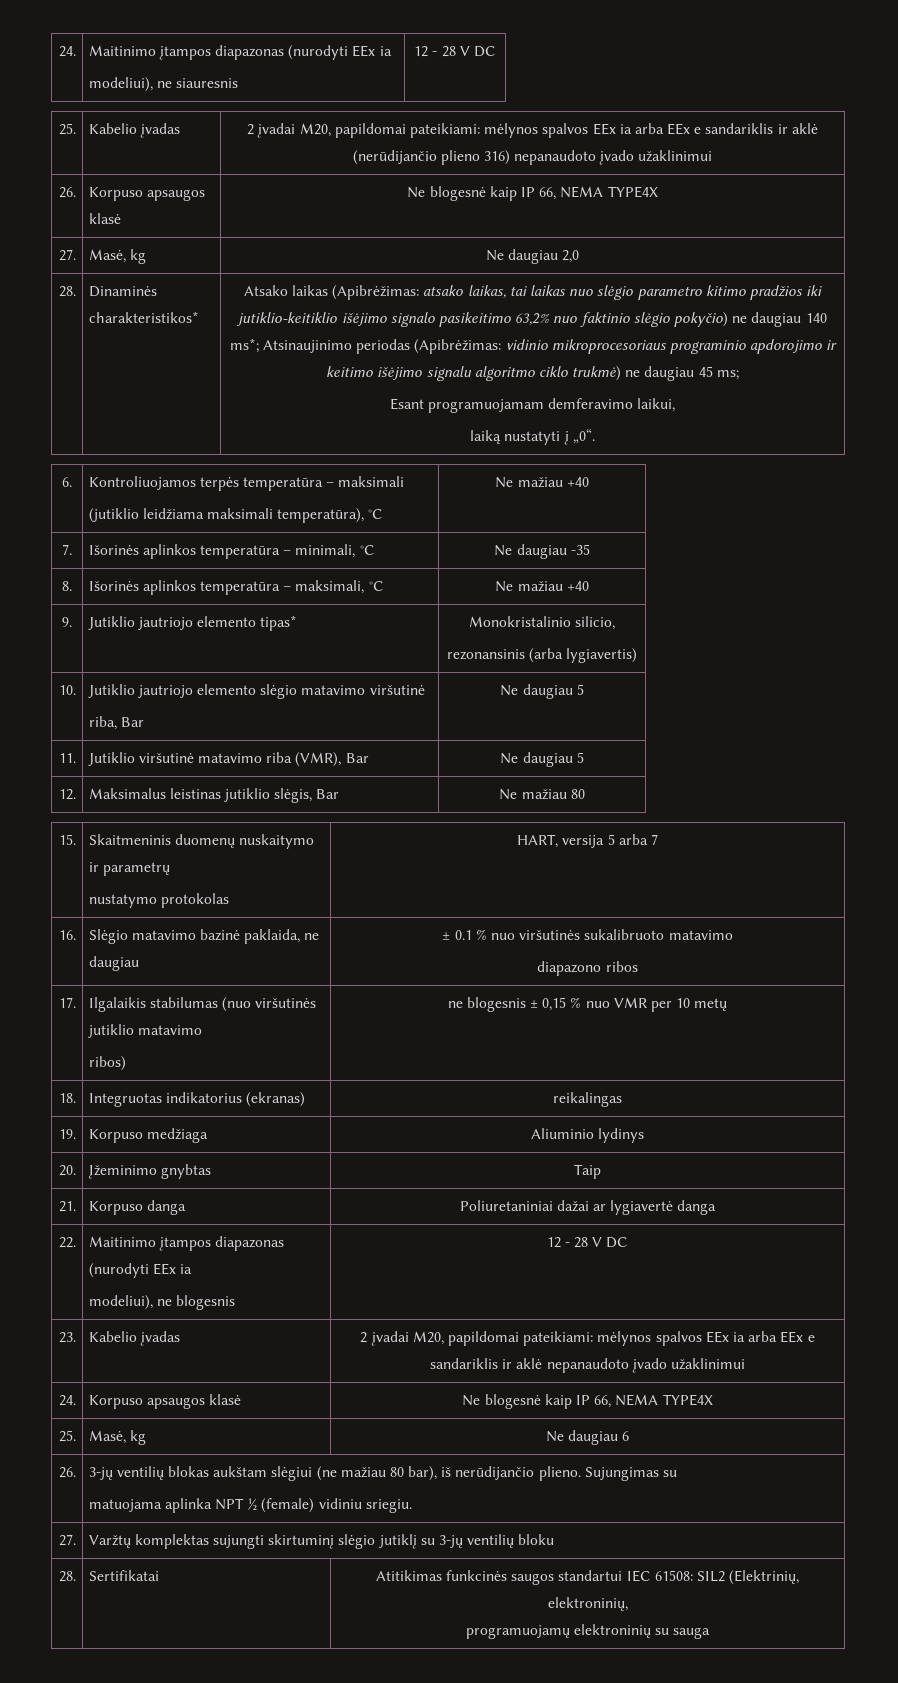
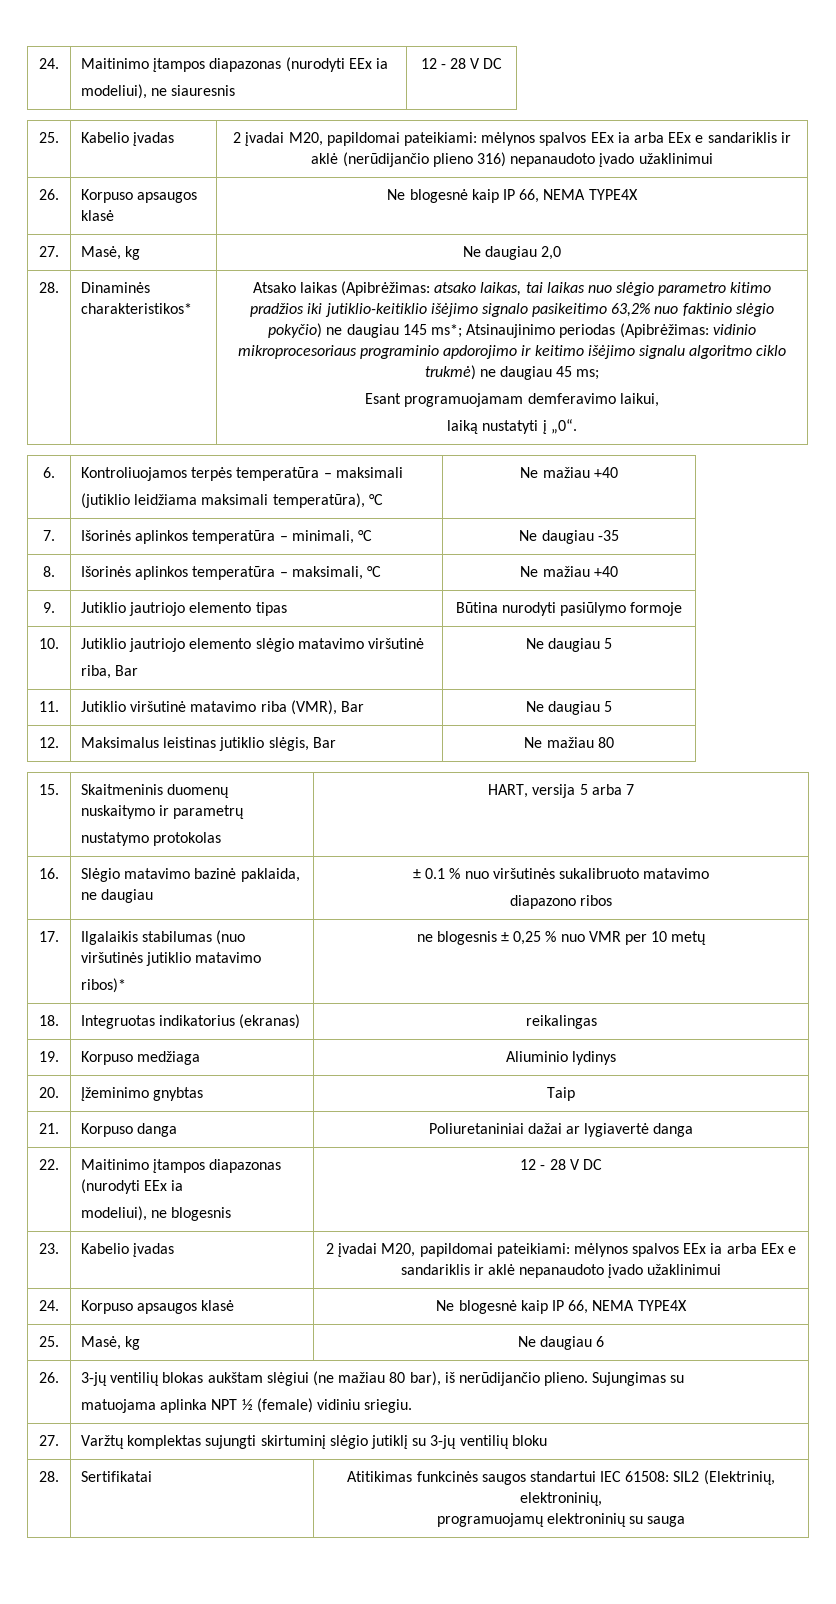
- Atsako laikas (Apibrėžimas: atsako laikas, tai laikas nuo slėgio parametro kitimo pradžios iki jutiklio-keitiklio išėjimo signalo pasikeitimo 63,2% nuo faktinio slėgio pokyčio) ne daugiau 140 ms*; Atsinaujinimo periodas (Apibrėžimas: vidinio mikroprocesoriaus programinio apdorojimo ir keitimo išėjimo signalu algoritmo ciklo trukmė) ne daugiau 45 ms;
+ Atsako laikas (Apibrėžimas: atsako laikas, tai laikas nuo slėgio parametro kitimo pradžios iki jutiklio-keitiklio išėjimo signalo pasikeitimo 63,2% nuo faktinio slėgio pokyčio) ne daugiau 145 ms*; Atsinaujinimo periodas (Apibrėžimas: vidinio mikroprocesoriaus programinio apdorojimo ir keitimo išėjimo signalu algoritmo ciklo trukmė) ne daugiau 45 ms;
- 9. | Jutiklio jautriojo elemento tipas* | Monokristalinio silicio,
- rezonansinis (arba lygiavertis)
+ 9. | Jutiklio jautriojo elemento tipas | Būtina nurodyti pasiūlymo formoje
  17. | Ilgalaikis stabilumas (nuo viršutinės jutiklio matavimo
- ribos) | ne blogesnis ± 0,15 % nuo VMR per 10 metų
+ ribos)* | ne blogesnis ± 0,25 % nuo VMR per 10 metų

